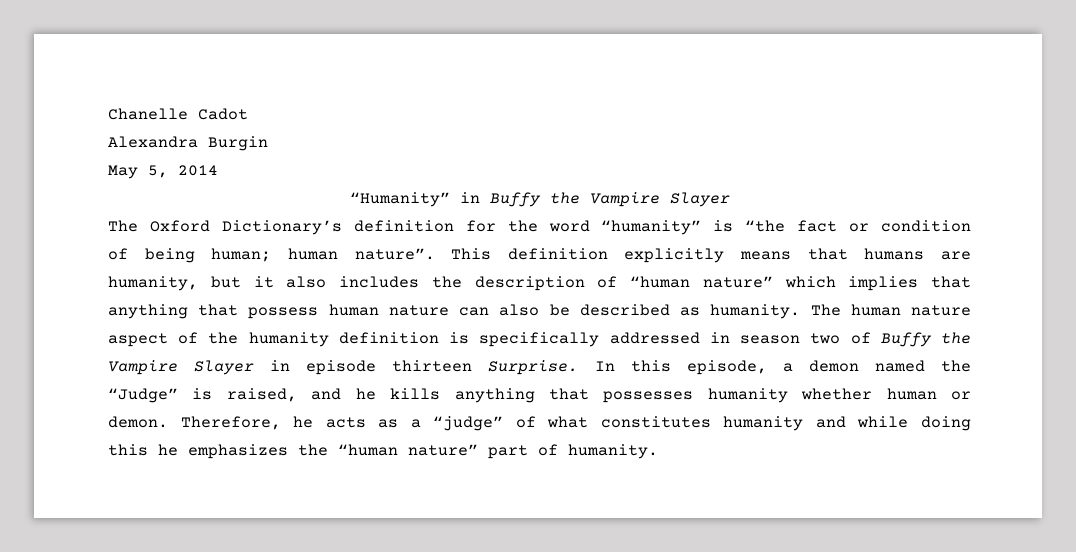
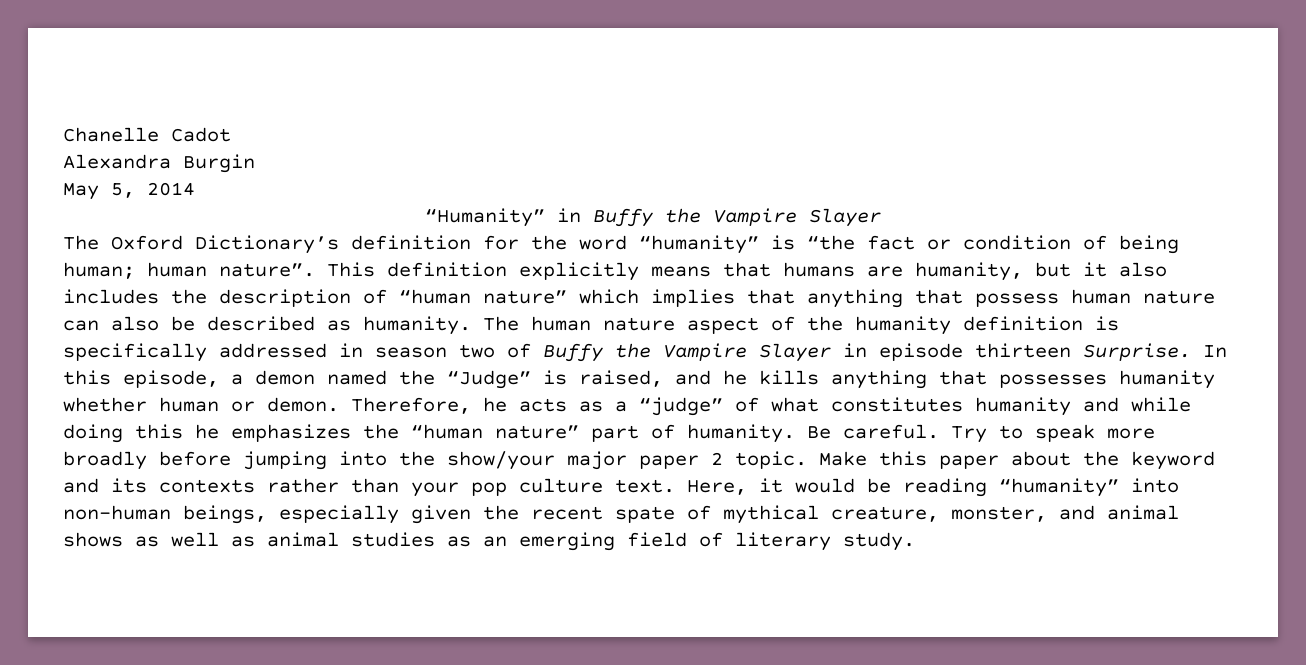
+ Be careful. Try to speak more broadly before jumping into the show/your major paper 2 topic. Make this paper about the keyword and its contexts rather than your pop culture text. Here, it would be reading “humanity” into non-human beings, especially given the recent spate of mythical creature, monster, and animal shows as well as animal studies as an emerging field of literary study.

